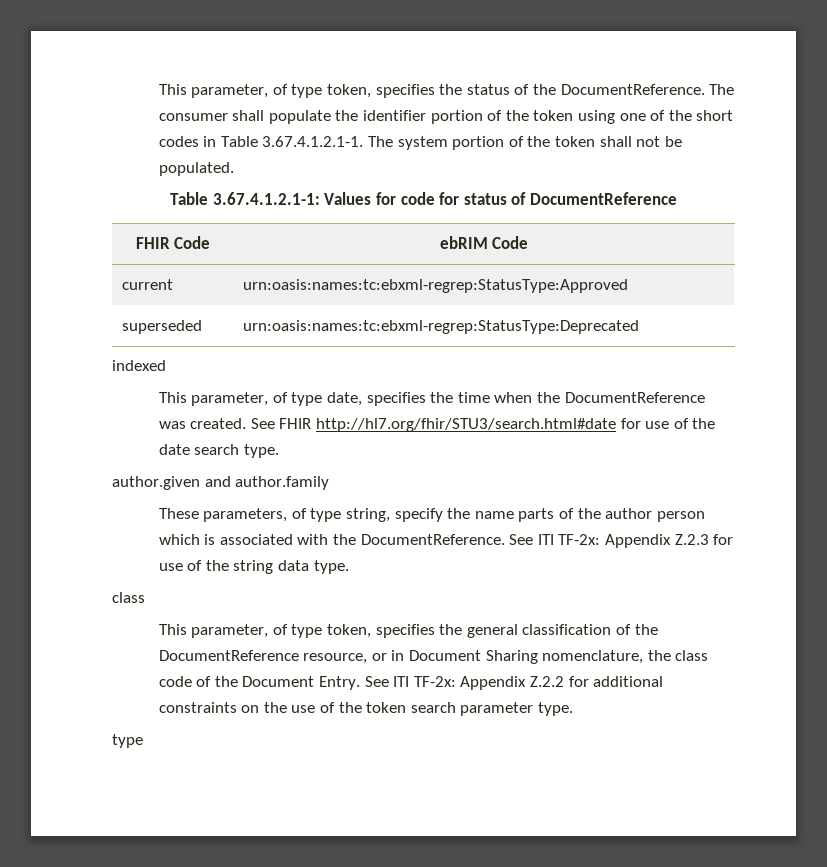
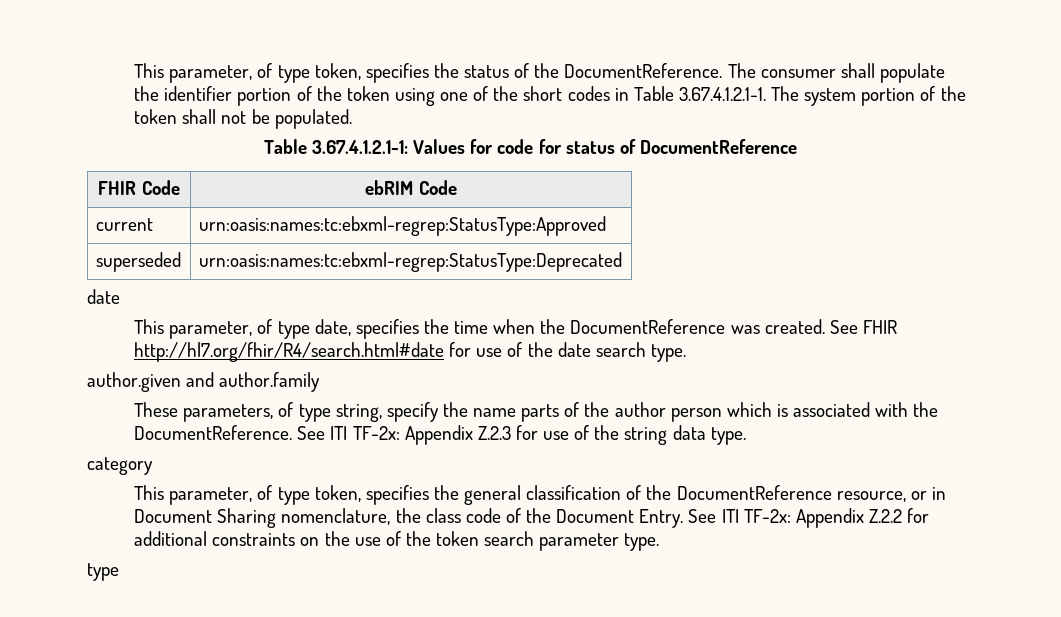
  superseded | urn:oasis:names:tc:ebxml-regrep:StatusType:Deprecated
- indexed
+ date
- See FHIR http://hl7.org/fhir/STU3/search.html#date for use of the date search type.
+ See FHIR http://hl7.org/fhir/R4/search.html#date for use of the date search type.
  See ITI TF-2x: Appendix Z.2.3 for use of the string data type.
- class
+ category

